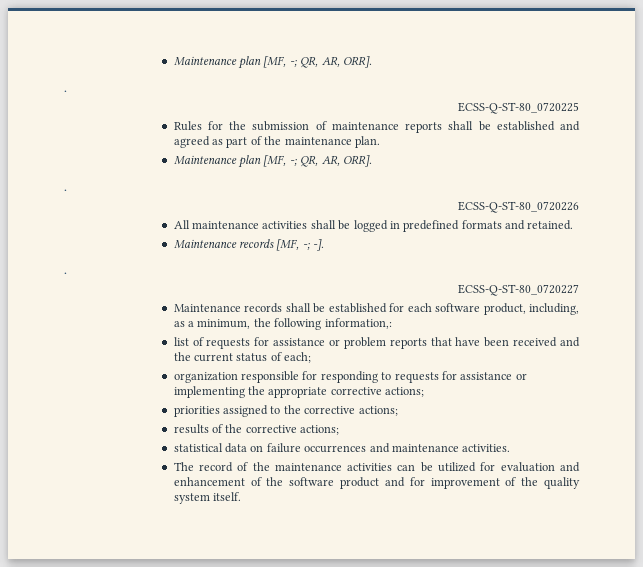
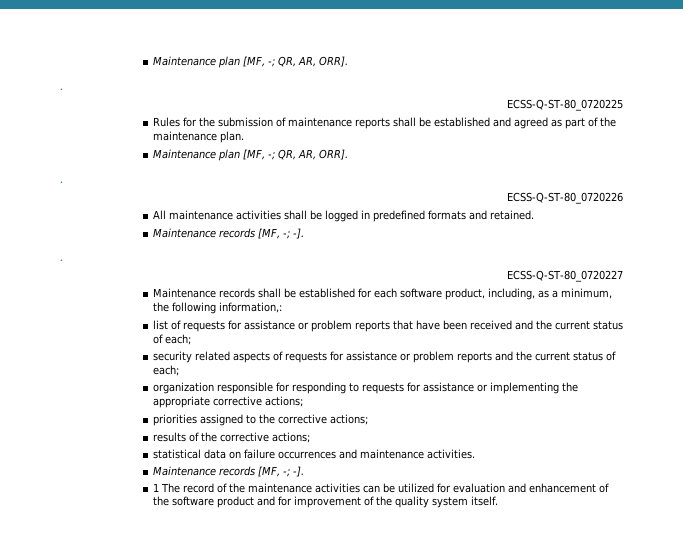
+ security related aspects of requests for assistance or problem reports and the current status of each;
  statistical data on failure occurrences and maintenance activities.
- The record of the maintenance activities can be utilized for evaluation and enhancement of the software product and for improvement of the quality system itself.
+ Maintenance records [MF, -; -].
+ 1 The record of the maintenance activities can be utilized for evaluation and enhancement of the software product and for improvement of the quality system itself.

